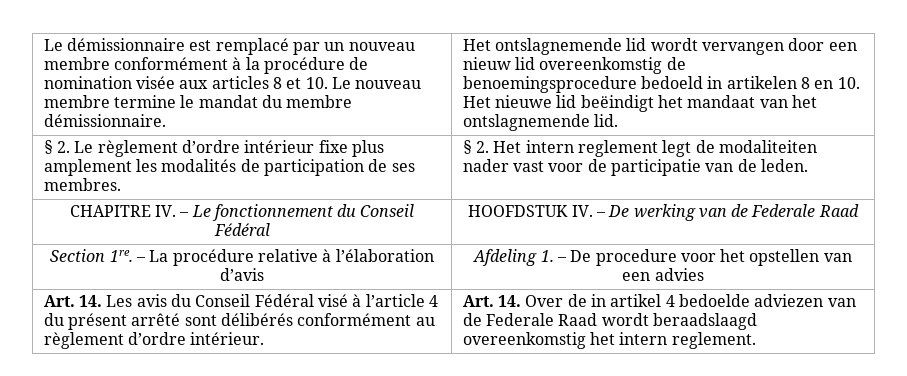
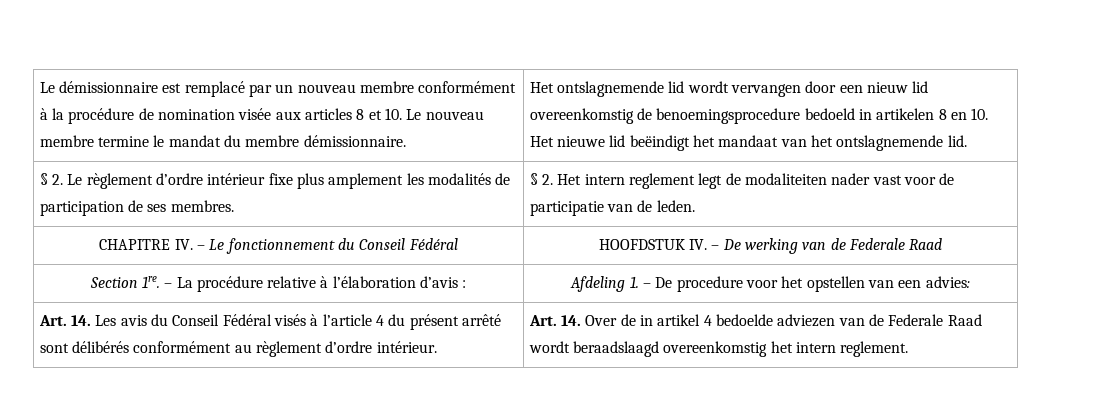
- Section 1re. – La procédure relative à l’élaboration d’avis | Afdeling 1. – De procedure voor het opstellen van een advies
+ Section 1re. – La procédure relative à l’élaboration d’avis : | Afdeling 1. – De procedure voor het opstellen van een advies:
- Art. 14. Les avis du Conseil Fédéral visé à l’article 4 du présent arrêté sont délibérés conformément au règlement d’ordre intérieur. | Art. 14. Over de in artikel 4 bedoelde adviezen van de Federale Raad wordt beraadslaagd overeenkomstig het intern reglement.
+ Art. 14. Les avis du Conseil Fédéral visés à l’article 4 du présent arrêté sont délibérés conformément au règlement d’ordre intérieur. | Art. 14. Over de in artikel 4 bedoelde adviezen van de Federale Raad wordt beraadslaagd overeenkomstig het intern reglement.

